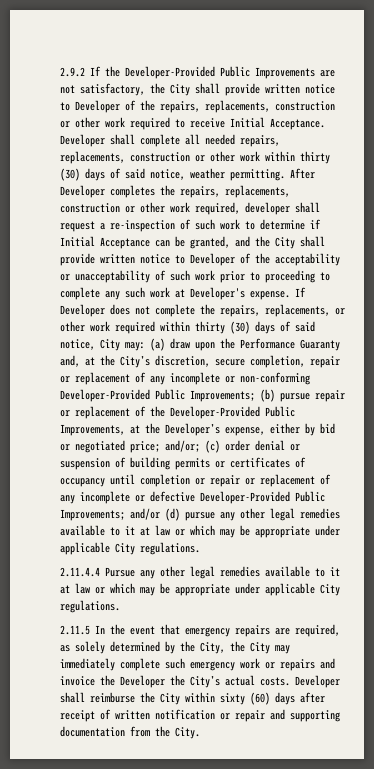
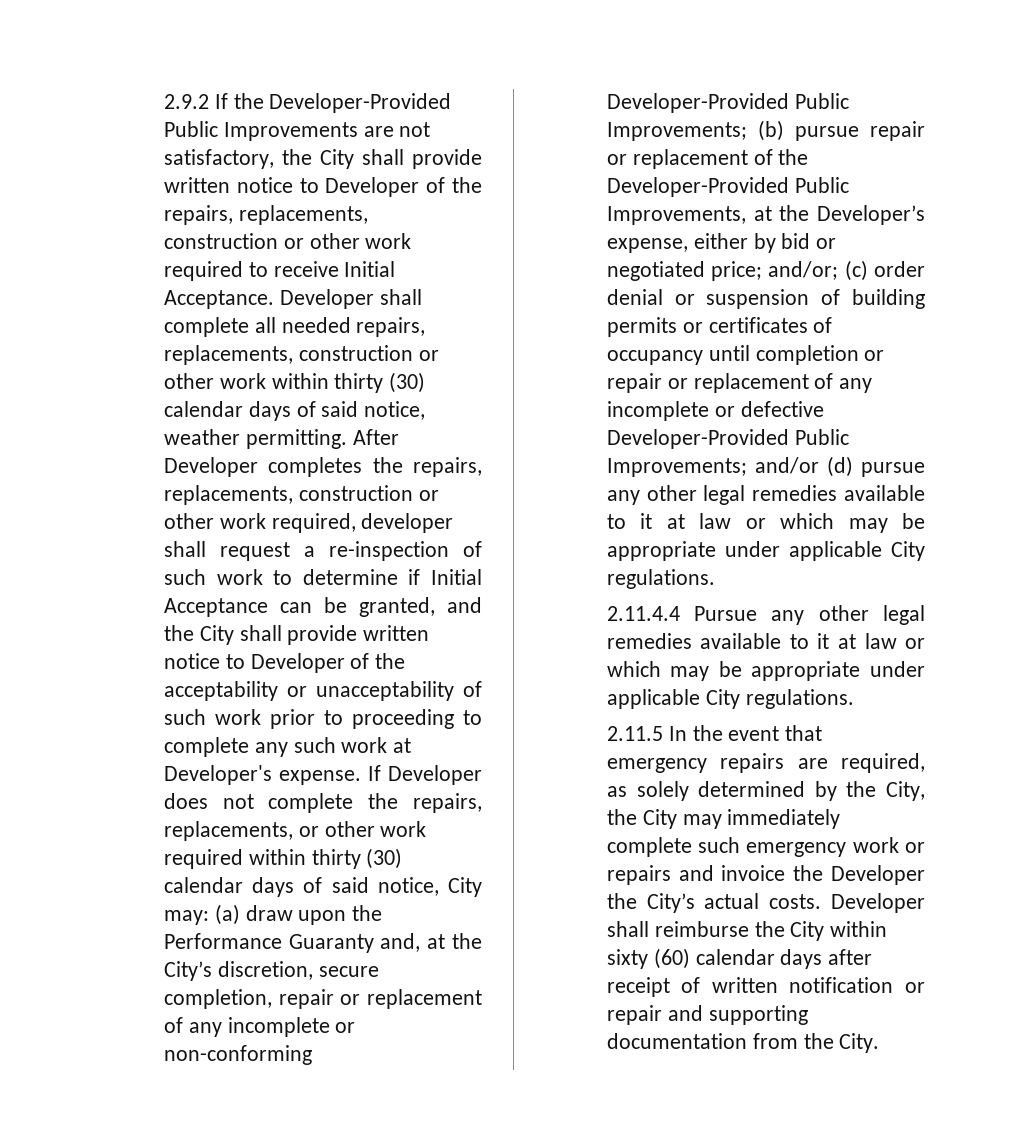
- Developer shall complete all needed repairs, replacements, construction or other work within thirty (30) days of said notice, weather permitting.
+ Developer shall complete all needed repairs, replacements, construction or other work within thirty (30) calendar days of said notice, weather permitting.
- If Developer does not complete the repairs, replacements, or other work required within thirty (30) days of said notice, City may:
+ If Developer does not complete the repairs, replacements, or other work required within thirty (30) calendar days of said notice, City may:
- Developer shall reimburse the City within sixty (60) days after receipt of written notification or repair and supporting documentation from the City.
+ Developer shall reimburse the City within sixty (60) calendar days after receipt of written notification or repair and supporting documentation from the City.

